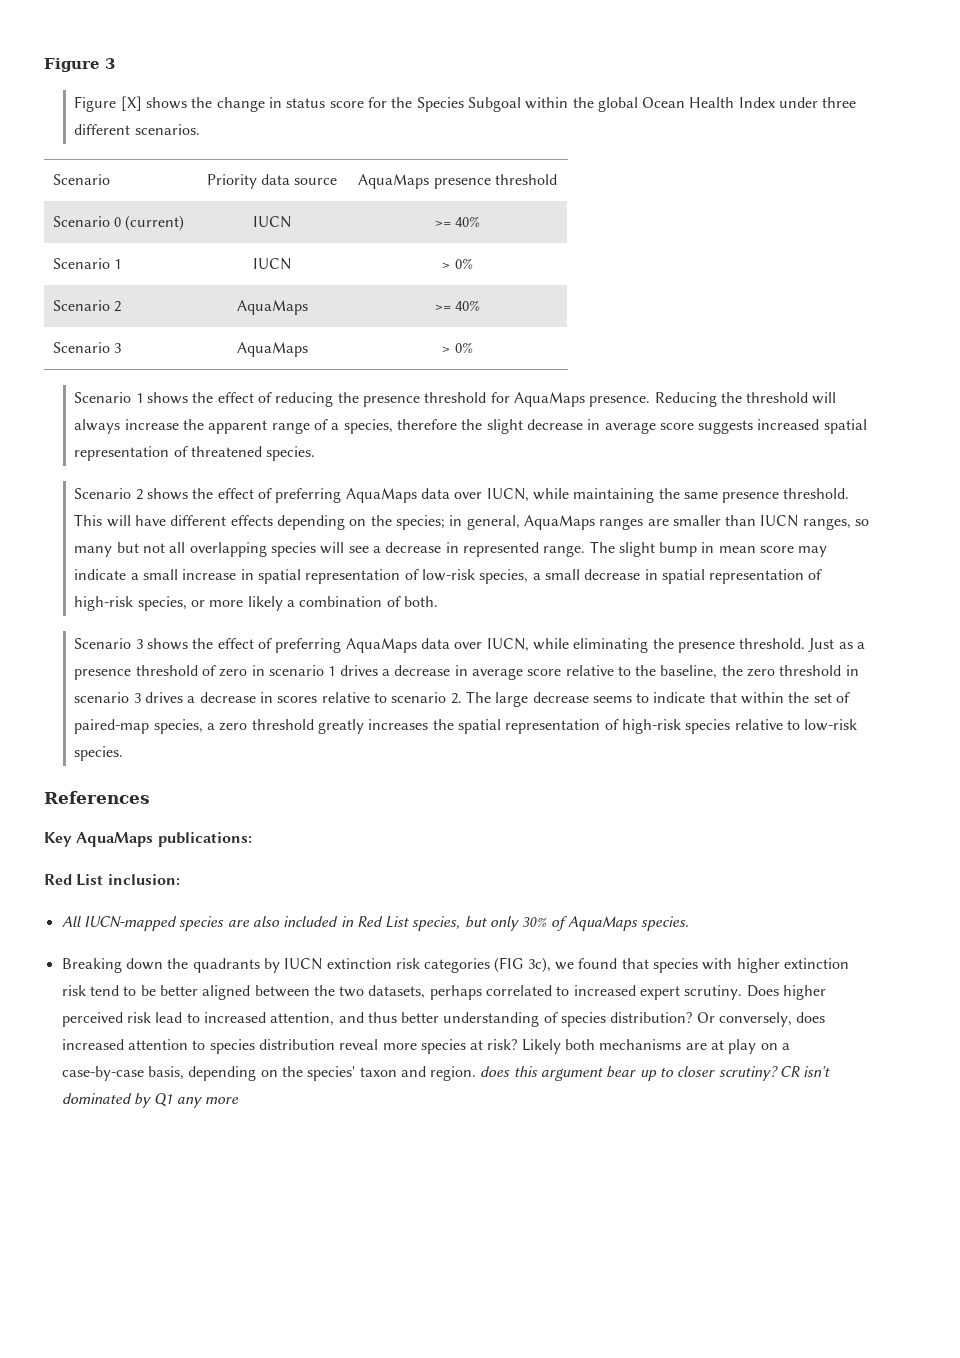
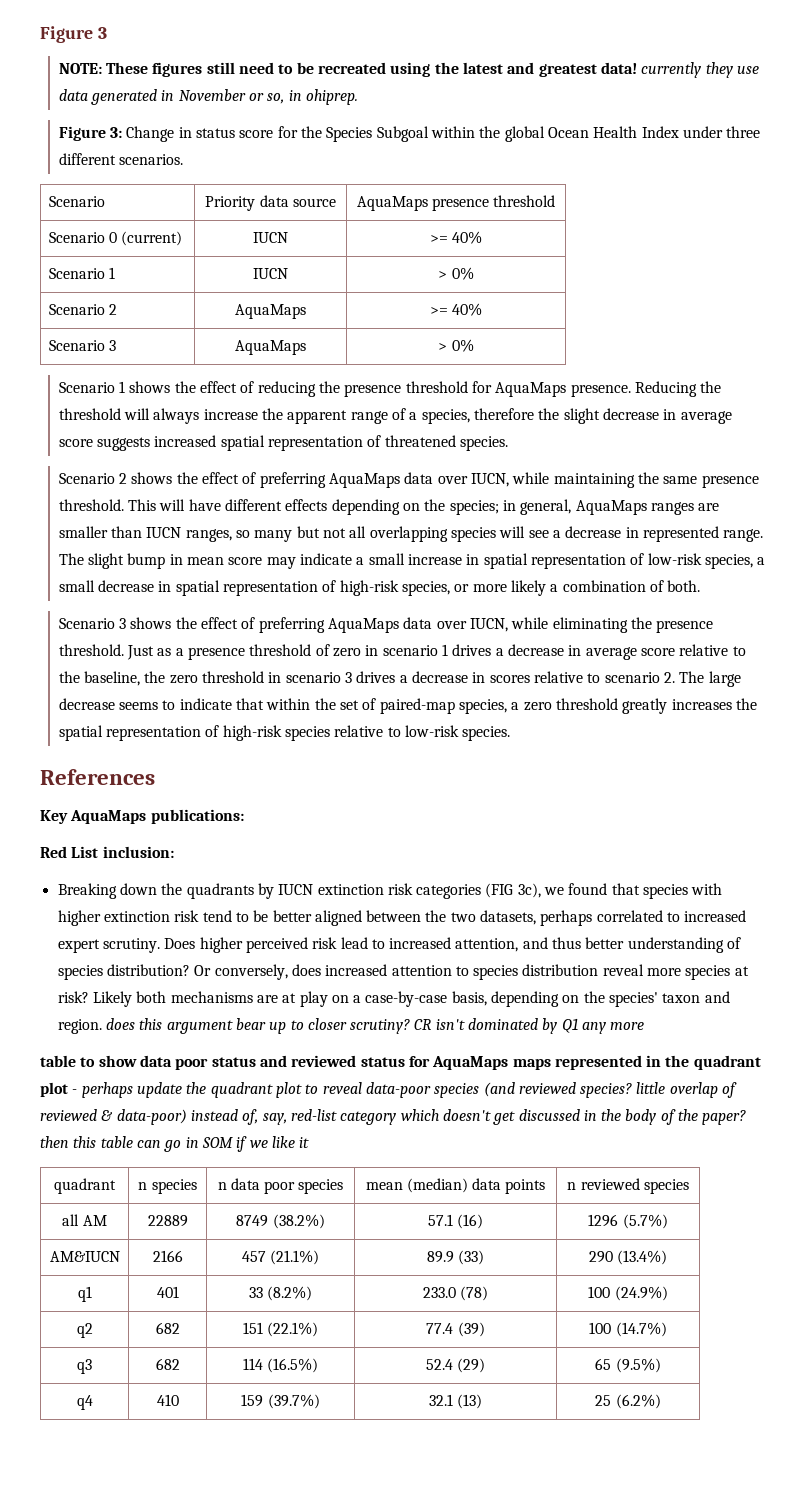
- Figure [X] shows the change in status score for the Species Subgoal within the global Ocean Health Index under three different scenarios.
+ NOTE: These figures still need to be recreated using the latest and greatest data! currently they use data generated in November or so, in ohiprep.
+ Figure 3: Change in status score for the Species Subgoal within the global Ocean Health Index under three different scenarios.
- All IUCN-mapped species are also included in Red List species, but only 30% of AquaMaps species.
+ table to show data poor status and reviewed status for AquaMaps maps represented in the quadrant plot - perhaps update the quadrant plot to reveal data-poor species (and reviewed species? little overlap of reviewed & data-poor) instead of, say, red-list category which doesn't get discussed in the body of the paper? then this table can go in SOM if we like it
+ quadrant | n species | n data poor species | mean (median) data points | n reviewed species
+ all AM | 22889 | 8749 (38.2%) | 57.1 (16) | 1296 (5.7%)
+ AM&IUCN | 2166 | 457 (21.1%) | 89.9 (33) | 290 (13.4%)
+ q1 | 401 | 33 (8.2%) | 233.0 (78) | 100 (24.9%)
+ q2 | 682 | 151 (22.1%) | 77.4 (39) | 100 (14.7%)
+ q3 | 682 | 114 (16.5%) | 52.4 (29) | 65 (9.5%)
+ q4 | 410 | 159 (39.7%) | 32.1 (13) | 25 (6.2%)

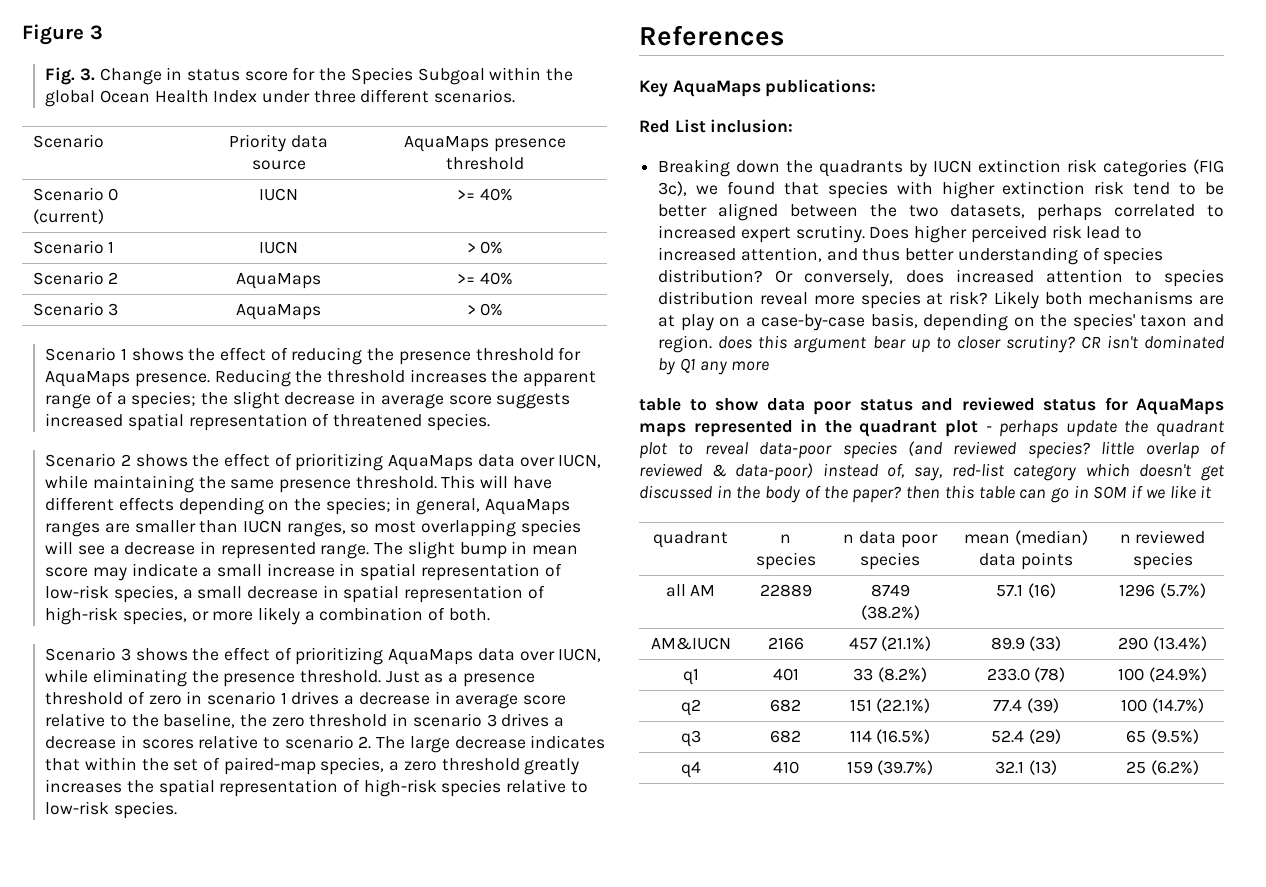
- NOTE: These figures still need to be recreated using the latest and greatest data! currently they use data generated in November or so, in ohiprep.
- Figure 3: Change in status score for the Species Subgoal within the global Ocean Health Index under three different scenarios.
+ Fig. 3. Change in status score for the Species Subgoal within the global Ocean Health Index under three different scenarios.
- Reducing the threshold will always increase the apparent range of a species, therefore the slight decrease in average score suggests increased spatial representation of threatened species.
+ Reducing the threshold increases the apparent range of a species; the slight decrease in average score suggests increased spatial representation of threatened species.
- Scenario 2 shows the effect of preferring AquaMaps data over IUCN, while maintaining the same presence threshold.
+ Scenario 2 shows the effect of prioritizing AquaMaps data over IUCN, while maintaining the same presence threshold.
- This will have different effects depending on the species; in general, AquaMaps ranges are smaller than IUCN ranges, so many but not all overlapping species will see a decrease in represented range.
+ This will have different effects depending on the species; in general, AquaMaps ranges are smaller than IUCN ranges, so most overlapping species will see a decrease in represented range.
- Scenario 3 shows the effect of preferring AquaMaps data over IUCN, while eliminating the presence threshold.
+ Scenario 3 shows the effect of prioritizing AquaMaps data over IUCN, while eliminating the presence threshold.
- Just as a presence threshold of zero in scenario 1 drives a decrease in average score relative to the baseline, the zero threshold in scenario 3 drives a decrease in scores relative to scenario 2. The large decrease seems to indicate that within the set of paired-map species, a zero threshold greatly increases the spatial representation of high-risk species relative to low-risk species.
+ Just as a presence threshold of zero in scenario 1 drives a decrease in average score relative to the baseline, the zero threshold in scenario 3 drives a decrease in scores relative to scenario 2. The large decrease indicates that within the set of paired-map species, a zero threshold greatly increases the spatial representation of high-risk species relative to low-risk species.

